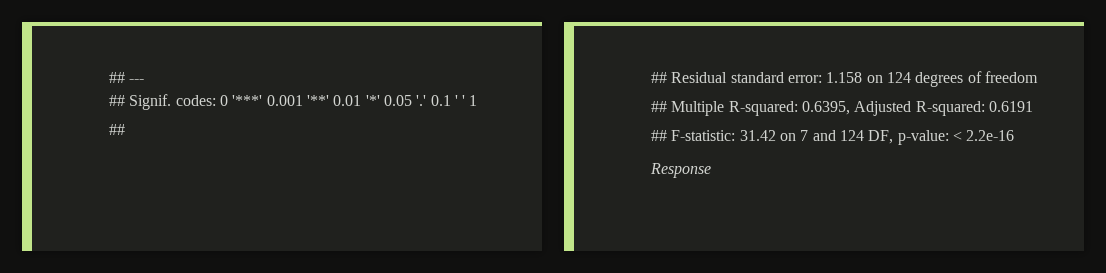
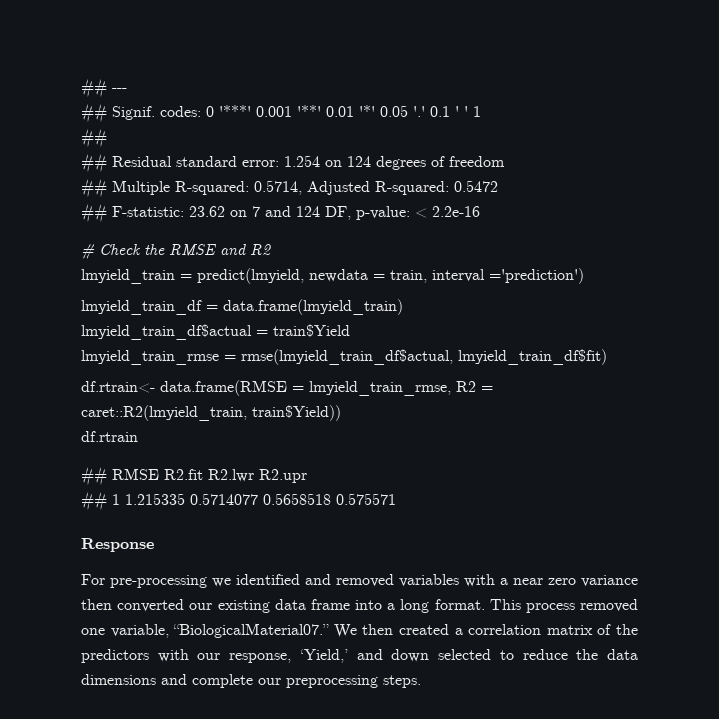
- ## Residual standard error: 1.158 on 124 degrees of freedom
+ ## Residual standard error: 1.254 on 124 degrees of freedom
- ## Multiple R-squared: 0.6395, Adjusted R-squared: 0.6191
+ ## Multiple R-squared: 0.5714, Adjusted R-squared: 0.5472
- ## F-statistic: 31.42 on 7 and 124 DF, p-value: < 2.2e-16
+ ## F-statistic: 23.62 on 7 and 124 DF, p-value: < 2.2e-16
+ # Check the RMSE and R2
+ lmyield_train = predict(lmyield, newdata = train, interval ='prediction')
+ lmyield_train_df = data.frame(lmyield_train)
+ lmyield_train_df$actual = train$Yield
+ lmyield_train_rmse = rmse(lmyield_train_df$actual, lmyield_train_df$fit)
+ df.rtrain<- data.frame(RMSE = lmyield_train_rmse, R2 = caret::R2(lmyield_train, train$Yield))
+ df.rtrain
+ ## RMSE R2.fit R2.lwr R2.upr
+ ## 1 1.215335 0.5714077 0.5658518 0.575571
  Response
+ For pre-processing we identified and removed variables with a near zero variance then converted our existing data frame into a long format. This process removed one variable, “BiologicalMaterial07.” We then created a correlation matrix of the predictors with our response, ‘Yield,’ and down selected to reduce the data dimensions and complete our preprocessing steps.

